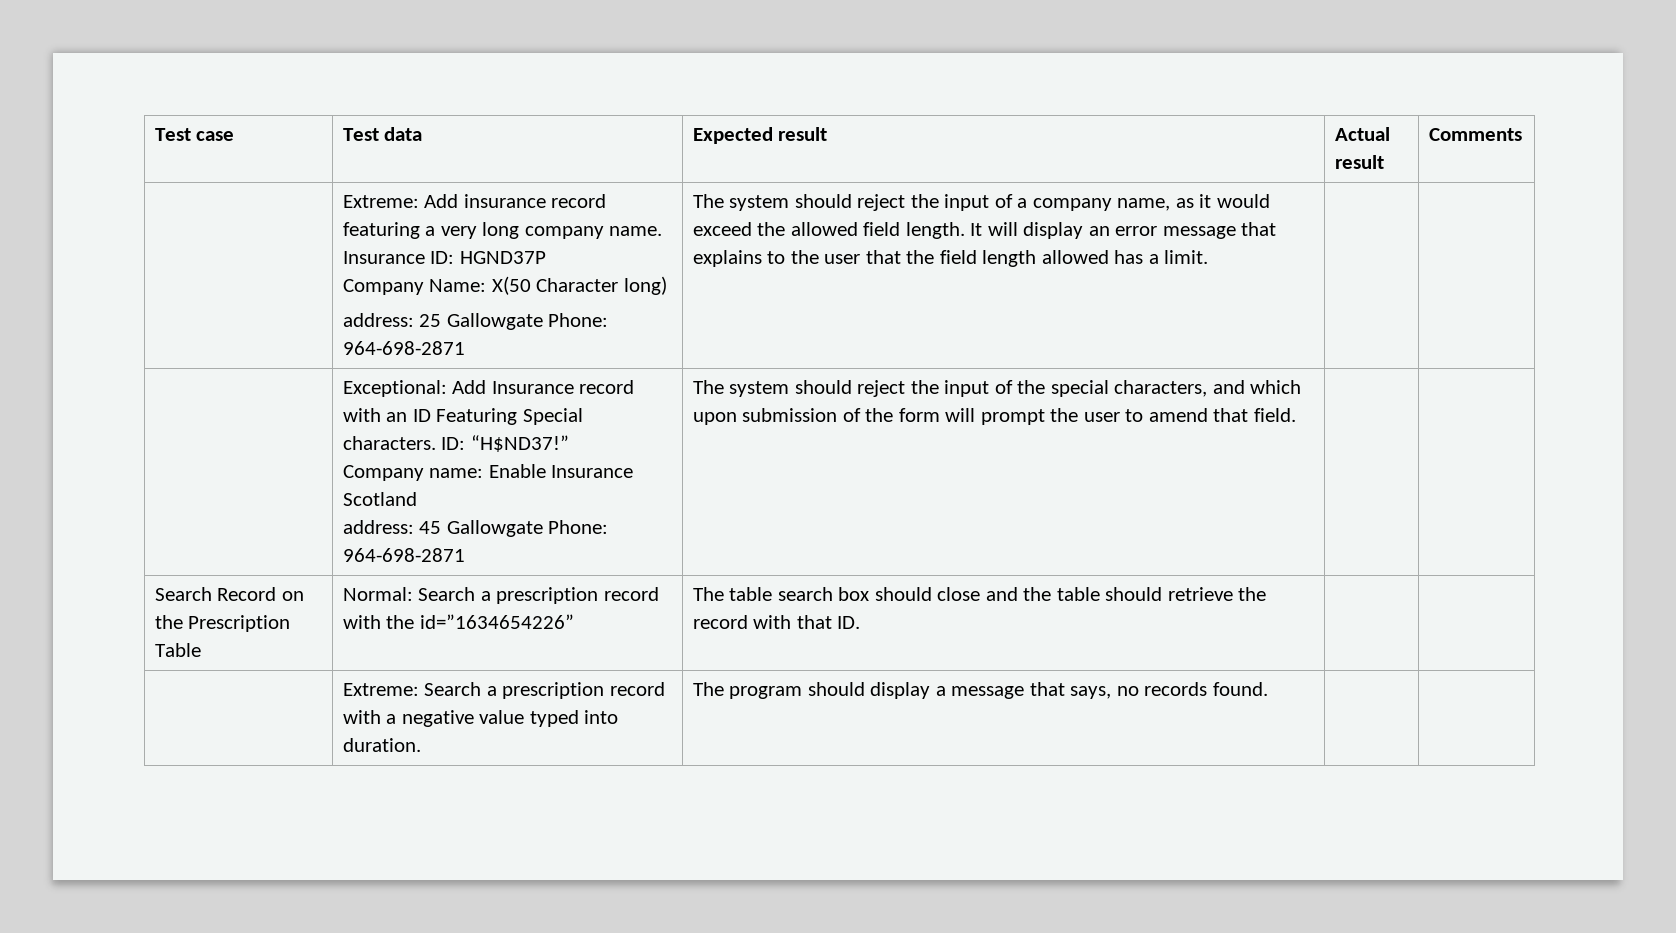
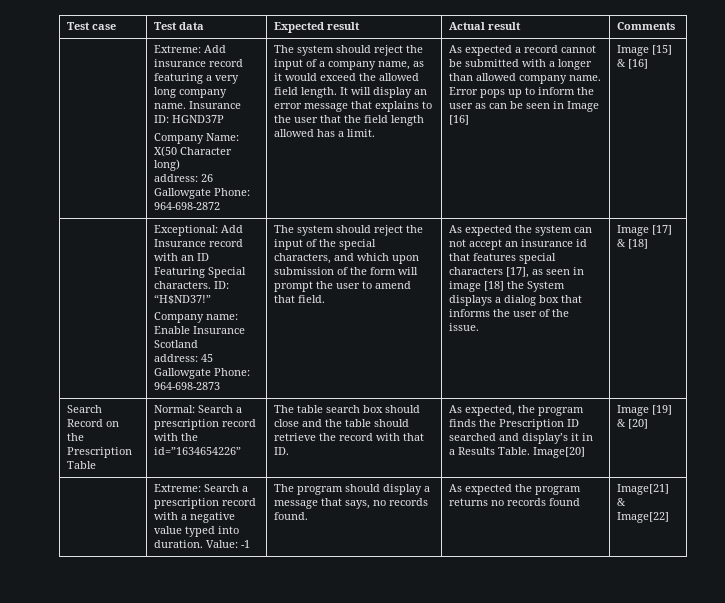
- address: 25 Gallowgate Phone: 964-698-2871
+ address: 26 Gallowgate Phone: 964-698-2872
+ As expected a record cannot be submitted with a longer than allowed company name. Error pops up to inform the user as can be seen in Image [16] | Image [15] & [16]
- address: 45 Gallowgate Phone: 964-698-2871
+ address: 45 Gallowgate Phone: 964-698-2873
+ As expected the system can not accept an insurance id that features special characters [17], as seen in image [18] the System displays a dialog box that informs the user of the issue. | Image [17] & [18]
+ As expected, the program finds the Prescription ID searched and display’s it in a Results Table. Image[20] | Image [19] & [20]
- | Extreme: Search a prescription record with a negative value typed into duration. | The program should display a message that says, no records found. | |
+ | Extreme: Search a prescription record with a negative value typed into duration. Value: -1 | The program should display a message that says, no records found. | As expected the program returns no records found | Image[21] & Image[22]

